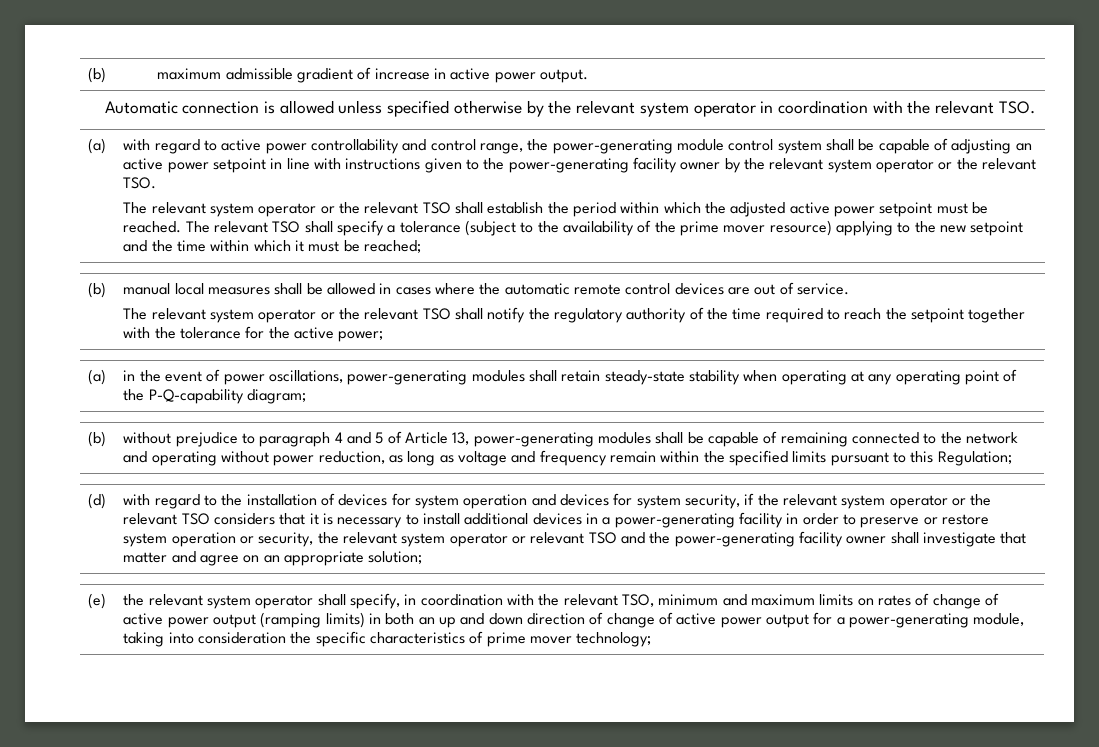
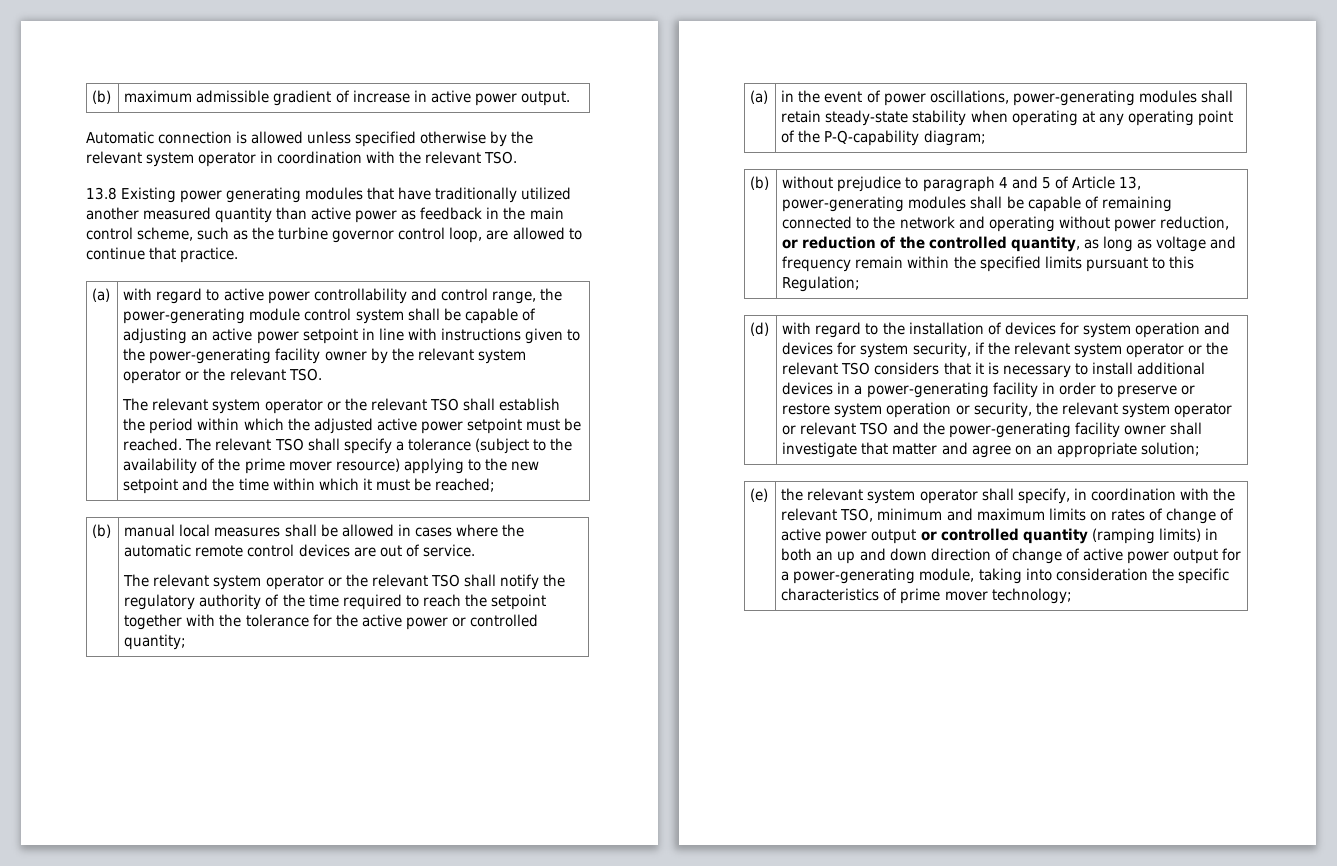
+ 13.8 Existing power generating modules that have traditionally utilized another measured quantity than active power as feedback in the main control scheme, such as the turbine governor control loop, are allowed to continue that practice.
- The relevant system operator or the relevant TSO shall notify the regulatory authority of the time required to reach the setpoint together with the tolerance for the active power;
+ The relevant system operator or the relevant TSO shall notify the regulatory authority of the time required to reach the setpoint together with the tolerance for the active power or controlled quantity;
- without prejudice to paragraph 4 and 5 of Article 13, power-generating modules shall be capable of remaining connected to the network and operating without power reduction, as long as voltage and frequency remain within the specified limits pursuant to this Regulation;
+ without prejudice to paragraph 4 and 5 of Article 13, power-generating modules shall be capable of remaining connected to the network and operating without power reduction, or reduction of the controlled quantity, as long as voltage and frequency remain within the specified limits pursuant to this Regulation;
- the relevant system operator shall specify, in coordination with the relevant TSO, minimum and maximum limits on rates of change of active power output (ramping limits) in both an up and down direction of change of active power output for a power-generating module, taking into consideration the specific characteristics of prime mover technology;
+ the relevant system operator shall specify, in coordination with the relevant TSO, minimum and maximum limits on rates of change of active power output or controlled quantity (ramping limits) in both an up and down direction of change of active power output for a power-generating module, taking into consideration the specific characteristics of prime mover technology;

